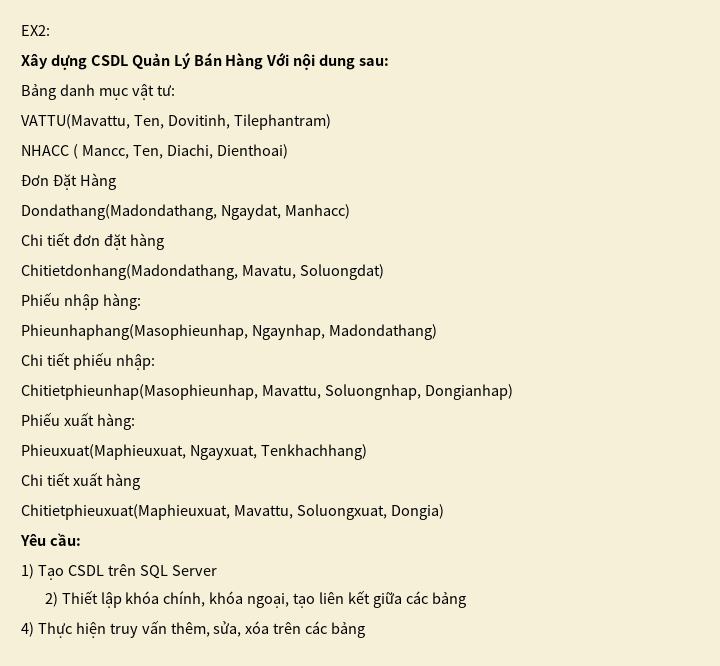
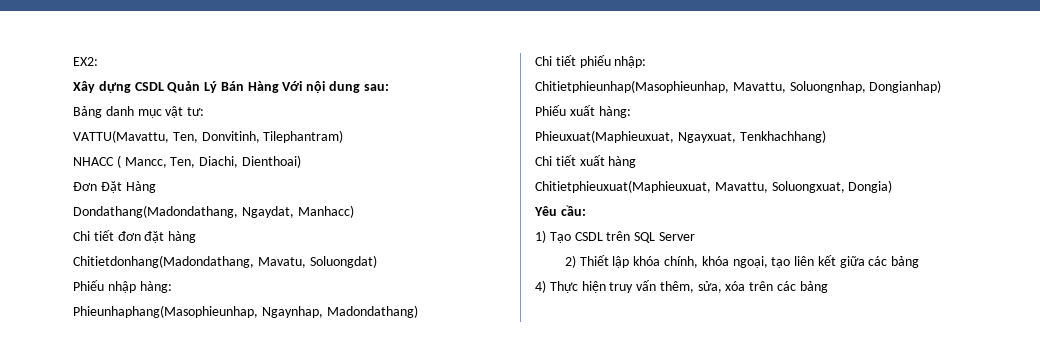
- VATTU(Mavattu, Ten, Dovitinh, Tilephantram)
+ VATTU(Mavattu, Ten, Donvitinh, Tilephantram)

